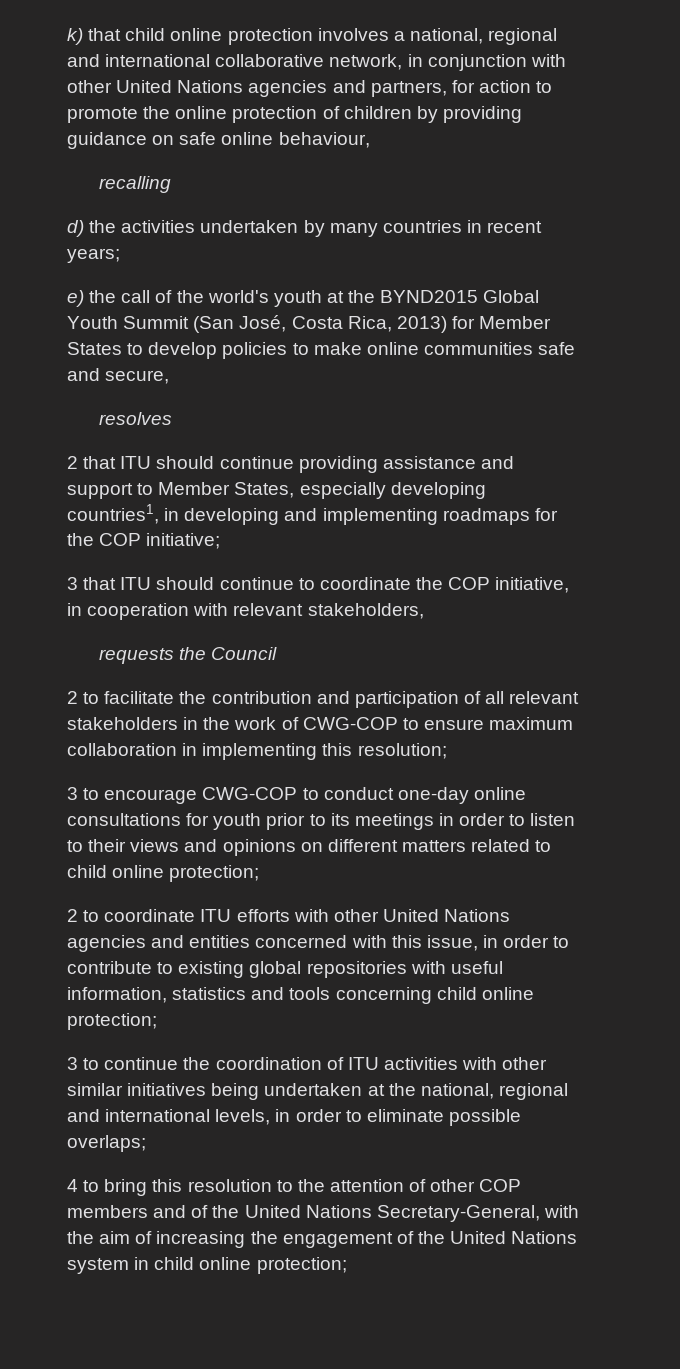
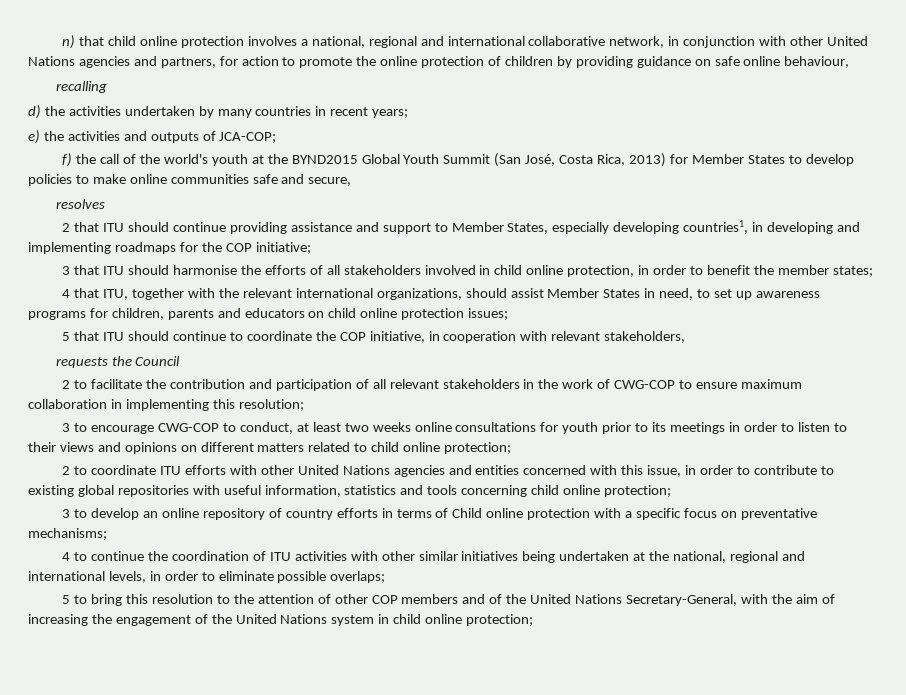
- k) that child online protection involves a national, regional and international collaborative network, in conjunction with other United Nations agencies and partners, for action to promote the online protection of children by providing guidance on safe online behaviour,
+ n) that child online protection involves a national, regional and international collaborative network, in conjunction with other United Nations agencies and partners, for action to promote the online protection of children by providing guidance on safe online behaviour,
- e) the call of the world's youth at the BYND2015 Global Youth Summit (San José, Costa Rica, 2013) for Member States to develop policies to make online communities safe and secure,
+ e) the activities and outputs of JCA-COP;
+ f) the call of the world's youth at the BYND2015 Global Youth Summit (San José, Costa Rica, 2013) for Member States to develop policies to make online communities safe and secure,
- 3 that ITU should continue to coordinate the COP initiative, in cooperation with relevant stakeholders,
+ 3 that ITU should harmonise the efforts of all stakeholders involved in child online protection, in order to benefit the member states;
+ 4 that ITU, together with the relevant international organizations, should assist Member States in need, to set up awareness programs for children, parents and educators on child online protection issues;
+ 5 that ITU should continue to coordinate the COP initiative, in cooperation with relevant stakeholders,
- 3 to encourage CWG-COP to conduct one-day online consultations for youth prior to its meetings in order to listen to their views and opinions on different matters related to child online protection;
+ 3 to encourage CWG-COP to conduct, at least two weeks online consultations for youth prior to its meetings in order to listen to their views and opinions on different matters related to child online protection;
- 3 to continue the coordination of ITU activities with other similar initiatives being undertaken at the national, regional and international levels, in order to eliminate possible overlaps;
+ 3 to develop an online repository of country efforts in terms of Child online protection with a specific focus on preventative mechanisms;
+ 4 to continue the coordination of ITU activities with other similar initiatives being undertaken at the national, regional and international levels, in order to eliminate possible overlaps;
- 4 to bring this resolution to the attention of other COP members and of the United Nations Secretary-General, with the aim of increasing the engagement of the United Nations system in child online protection;
+ 5 to bring this resolution to the attention of other COP members and of the United Nations Secretary-General, with the aim of increasing the engagement of the United Nations system in child online protection;

